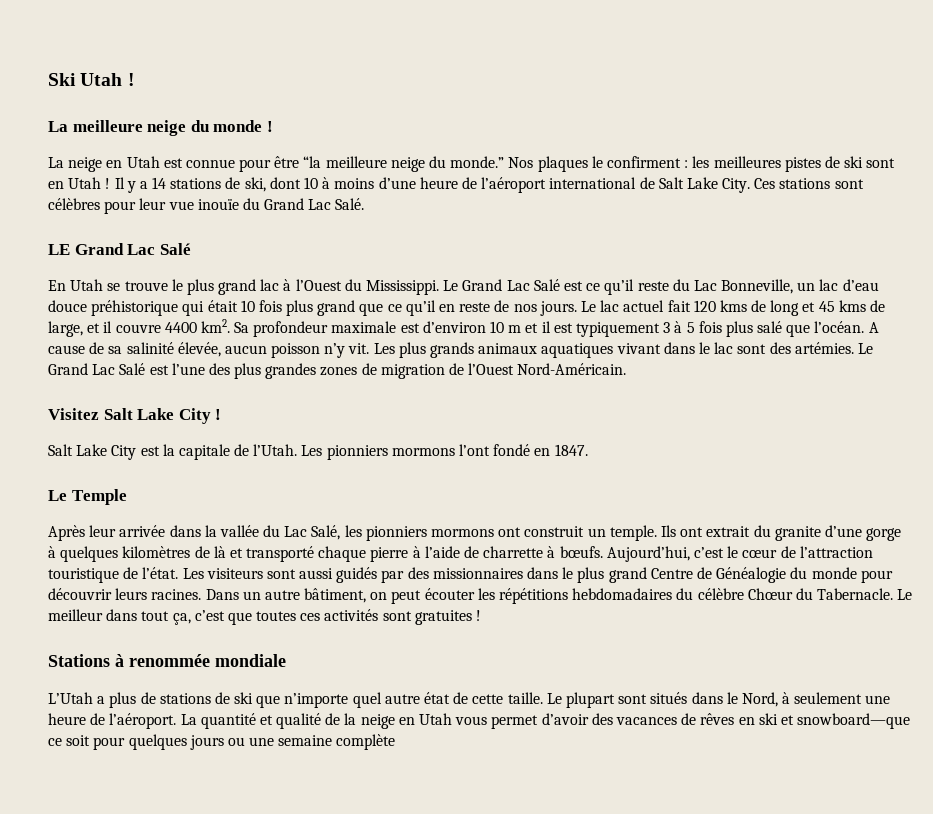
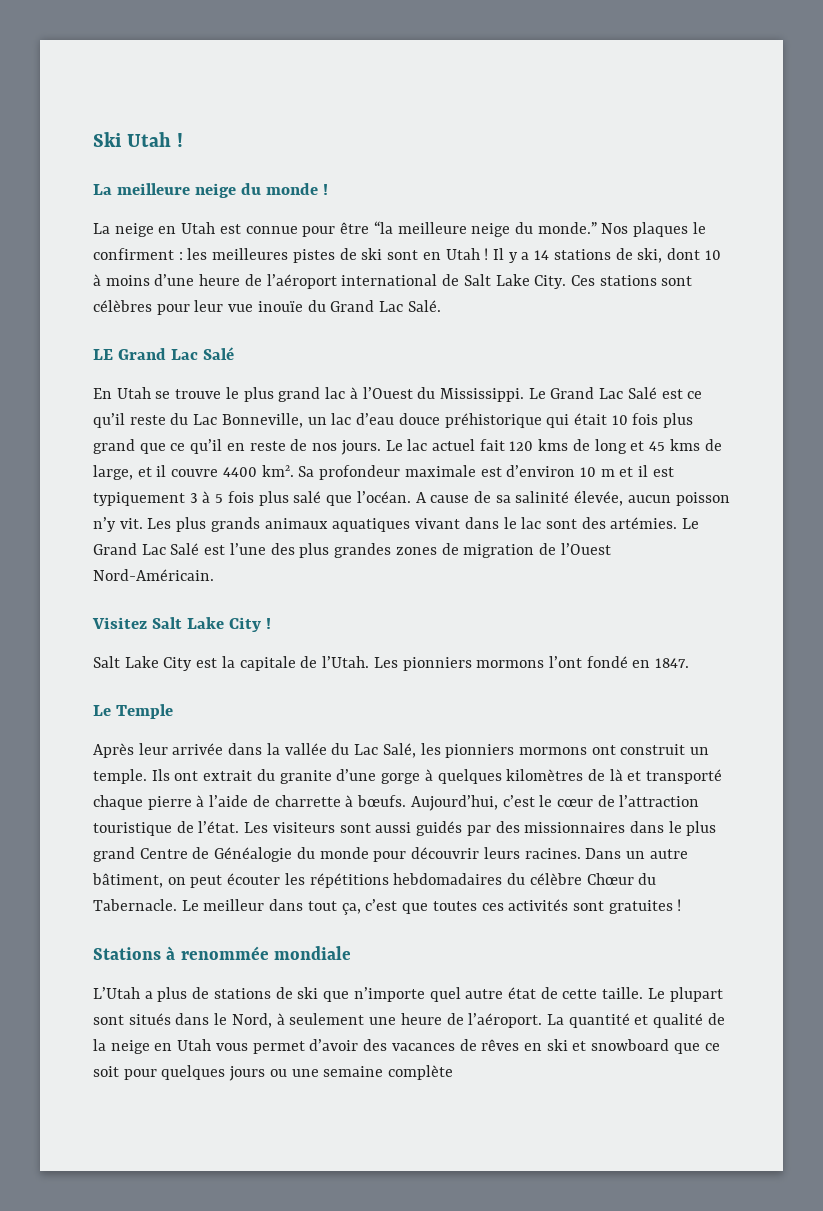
- La quantité et qualité de la neige en Utah vous permet d’avoir des vacances de rêves en ski et snowboard—que ce soit pour quelques jours ou une semaine complète
+ La quantité et qualité de la neige en Utah vous permet d’avoir des vacances de rêves en ski et snowboard que ce soit pour quelques jours ou une semaine complète

